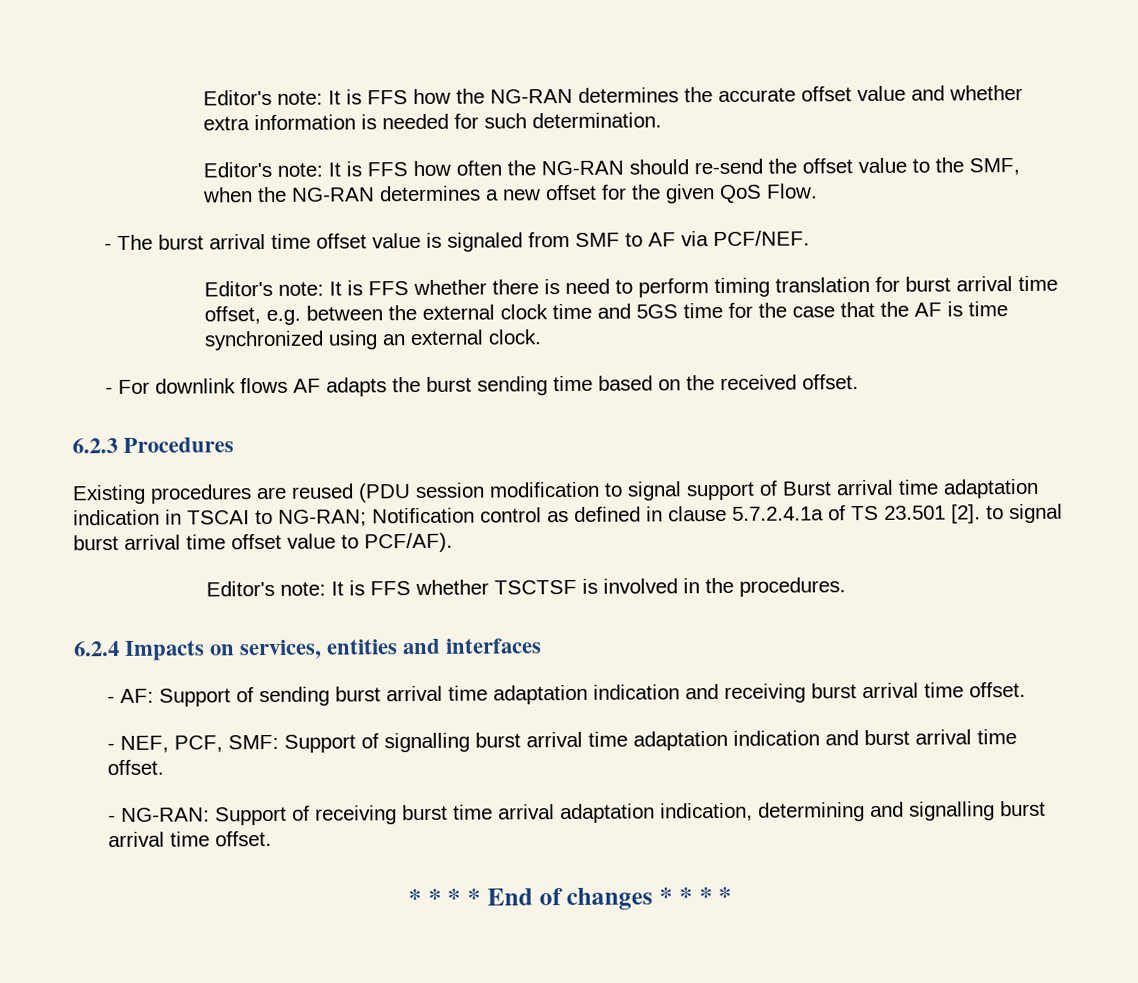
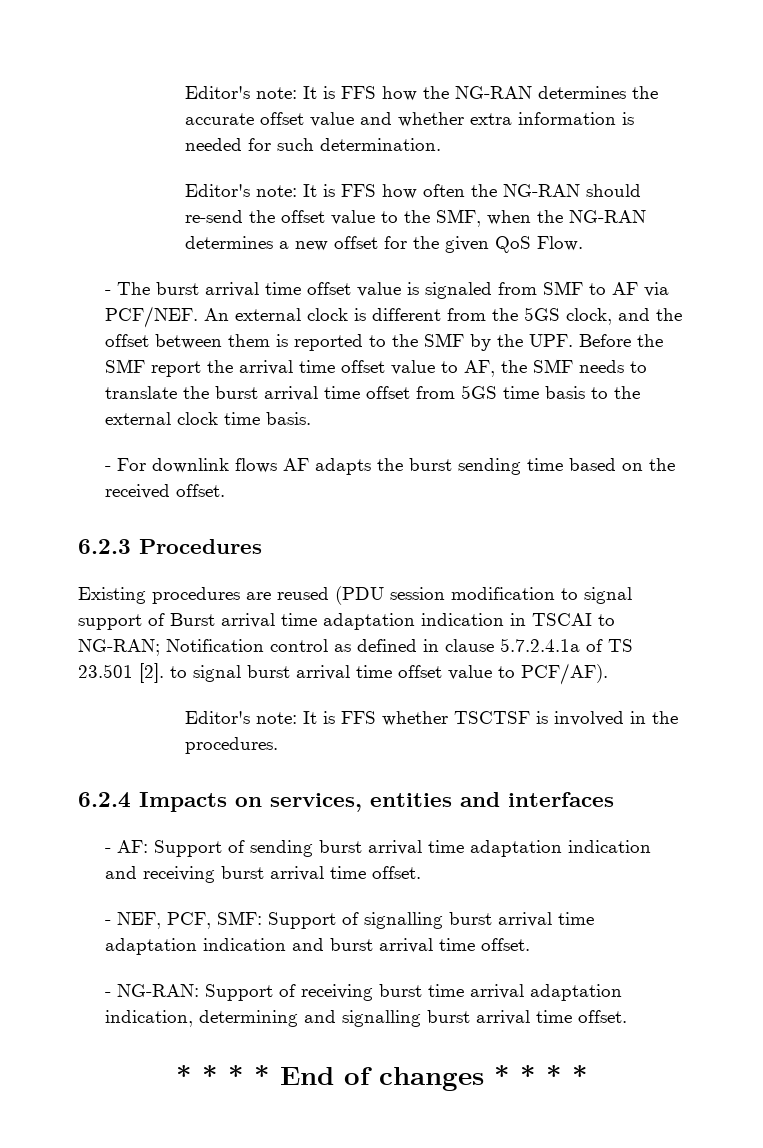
- - The burst arrival time offset value is signaled from SMF to AF via PCF/NEF.
- Editor's note: It is FFS whether there is need to perform timing translation for burst arrival time offset, e.g. between the external clock time and 5GS time for the case that the AF is time synchronized using an external clock.
+ - The burst arrival time offset value is signaled from SMF to AF via PCF/NEF. An external clock is different from the 5GS clock, and the offset between them is reported to the SMF by the UPF. Before the SMF report the arrival time offset value to AF, the SMF needs to translate the burst arrival time offset from 5GS time basis to the external clock time basis.

